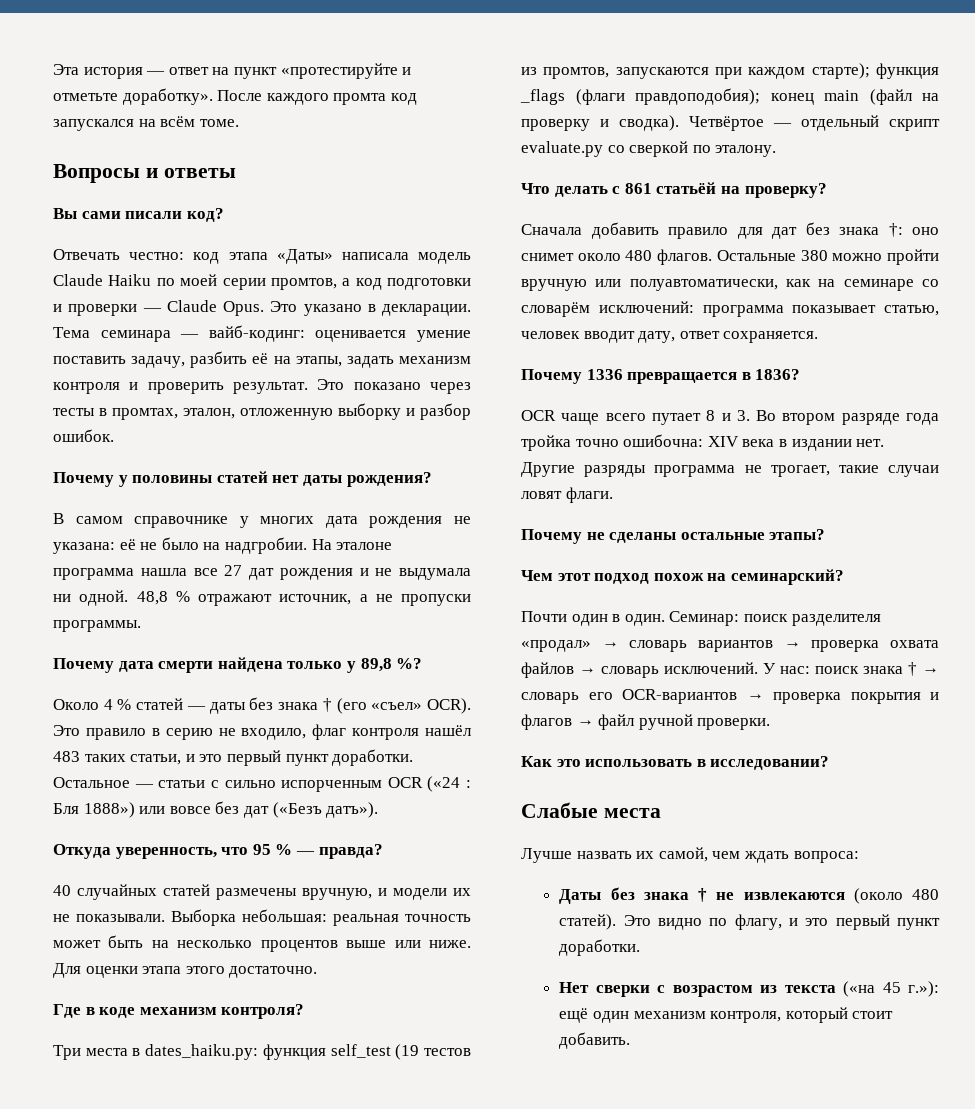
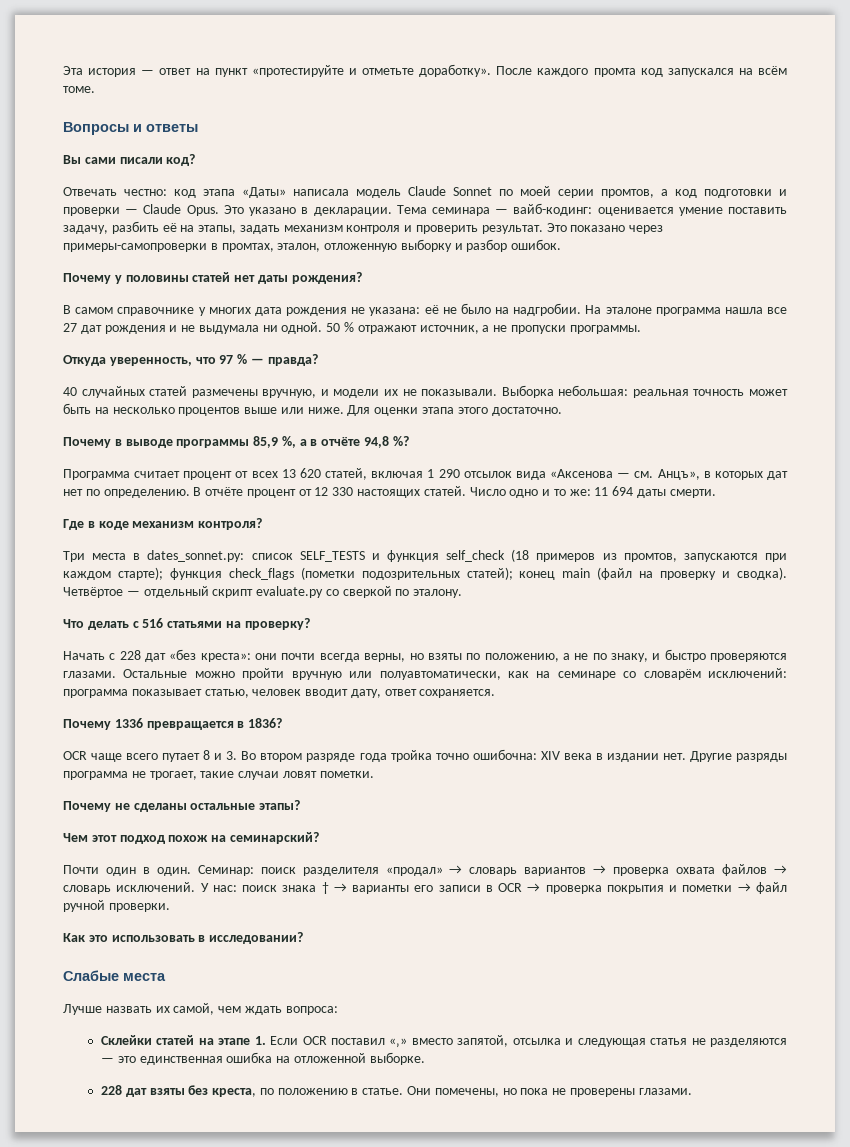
- Отвечать честно: код этапа «Даты» написала модель Claude Haiku по моей серии промтов, а код подготовки и проверки — Claude Opus.
+ Отвечать честно: код этапа «Даты» написала модель Claude Sonnet по моей серии промтов, а код подготовки и проверки — Claude Opus.
- Это показано через тесты в промтах, эталон, отложенную выборку и разбор ошибок.
+ Это показано через примеры-самопроверки в промтах, эталон, отложенную выборку и разбор ошибок.
- 48,8 % отражают источник, а не пропуски программы.
+ 50 % отражают источник, а не пропуски программы.
- Почему дата смерти найдена только у 89,8 %?
- Около 4 % статей — даты без знака † (его «съел» OCR). Это правило в серию не входило, флаг контроля нашёл 483 таких статьи, и это первый пункт доработки. Остальное — статьи с сильно испорченным OCR («24 : Бля 1888») или вовсе без дат («Безъ датъ»).
- Откуда уверенность, что 95 % — правда?
+ Откуда уверенность, что 97 % — правда?
+ Почему в выводе программы 85,9 %, а в отчёте 94,8 %?
+ Программа считает процент от всех 13 620 статей, включая 1 290 отсылок вида «Аксенова — см. Анцъ», в которых дат нет по определению. В отчёте процент от 12 330 настоящих статей. Число одно и то же: 11 694 даты смерти.
- Три места в dates_haiku.py: функция self_test (19 тестов из промтов, запускаются при каждом старте); функция _flags (флаги правдоподобия); конец main (файл на проверку и сводка).
+ Три места в dates_sonnet.py: список SELF_TESTS и функция self_check (18 примеров из промтов, запускаются при каждом старте); функция check_flags (пометки подозрительных статей); конец main (файл на проверку и сводка).
- Что делать с 861 статьёй на проверку?
+ Что делать с 516 статьями на проверку?
- Сначала добавить правило для дат без знака †: оно снимет около 480 флагов. Остальные 380 можно пройти вручную или полуавтоматически, как на семинаре со словарём исключений: программа показывает статью, человек вводит дату, ответ сохраняется.
+ Начать с 228 дат «без креста»: они почти всегда верны, но взяты по положению, а не по знаку, и быстро проверяются глазами. Остальные можно пройти вручную или полуавтоматически, как на семинаре со словарём исключений: программа показывает статью, человек вводит дату, ответ сохраняется.
- Другие разряды программа не трогает, такие случаи ловят флаги.
+ Другие разряды программа не трогает, такие случаи ловят пометки.
- У нас: поиск знака † → словарь его OCR-вариантов → проверка покрытия и флагов → файл ручной проверки.
+ У нас: поиск знака † → варианты его записи в OCR → проверка покрытия и пометки → файл ручной проверки.
- Даты без знака † не извлекаются (около 480 статей). Это видно по флагу, и это первый пункт доработки.
- Нет сверки с возрастом из текста («на 45 г.»): ещё один механизм контроля, который стоит добавить.
+ Склейки статей на этапе 1. Если OCR поставил «‚» вместо запятой, отсылка и следующая статья не разделяются — это единственная ошибка на отложенной выборке.
+ 228 дат взяты без креста, по положению в статье. Они помечены, но пока не проверены глазами.

